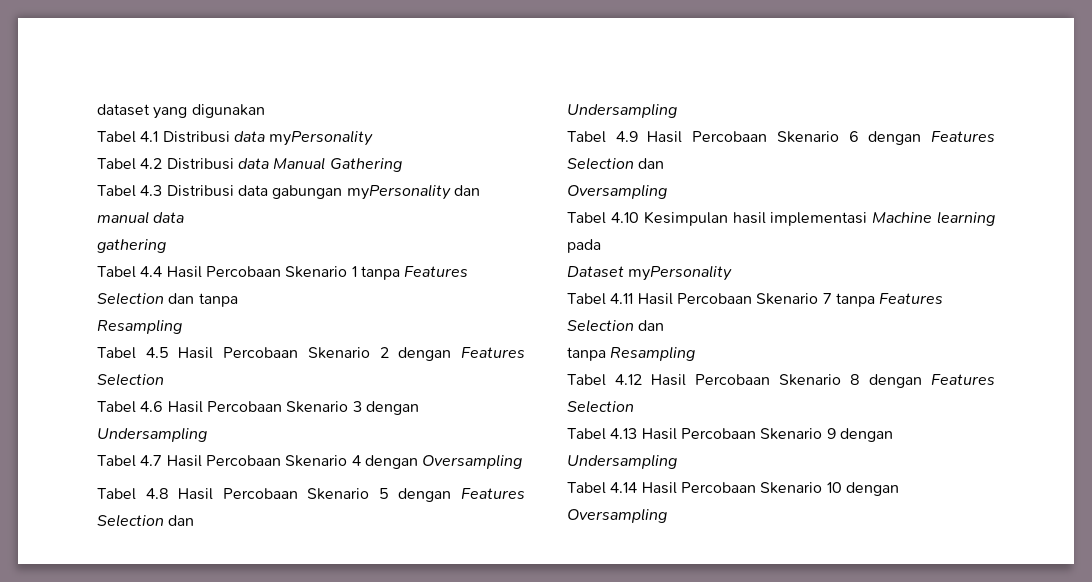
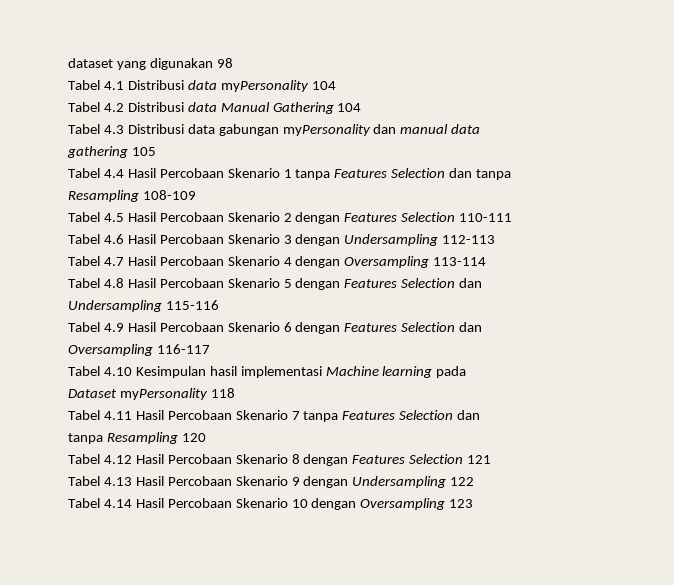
- dataset yang digunakan
+ dataset yang digunakan 98
- Tabel 4.1 Distribusi data myPersonality
+ Tabel 4.1 Distribusi data myPersonality 104
- Tabel 4.2 Distribusi data Manual Gathering
+ Tabel 4.2 Distribusi data Manual Gathering 104
- gathering
+ gathering 105
  Tabel 4.4 Hasil Percobaan Skenario 1 tanpa Features Selection dan tanpa
- Resampling
+ Resampling 108-109
- Tabel 4.5 Hasil Percobaan Skenario 2 dengan Features Selection
+ Tabel 4.5 Hasil Percobaan Skenario 2 dengan Features Selection 110-111
- Tabel 4.6 Hasil Percobaan Skenario 3 dengan Undersampling
+ Tabel 4.6 Hasil Percobaan Skenario 3 dengan Undersampling 112-113
- Tabel 4.7 Hasil Percobaan Skenario 4 dengan Oversampling
+ Tabel 4.7 Hasil Percobaan Skenario 4 dengan Oversampling 113-114
  Tabel 4.8 Hasil Percobaan Skenario 5 dengan Features Selection dan
- Undersampling
+ Undersampling 115-116
  Tabel 4.9 Hasil Percobaan Skenario 6 dengan Features Selection dan
- Oversampling
+ Oversampling 116-117
- Dataset myPersonality
+ Dataset myPersonality 118
- tanpa Resampling
+ tanpa Resampling 120
- Tabel 4.12 Hasil Percobaan Skenario 8 dengan Features Selection
+ Tabel 4.12 Hasil Percobaan Skenario 8 dengan Features Selection 121
- Tabel 4.13 Hasil Percobaan Skenario 9 dengan Undersampling
+ Tabel 4.13 Hasil Percobaan Skenario 9 dengan Undersampling 122
- Tabel 4.14 Hasil Percobaan Skenario 10 dengan Oversampling
+ Tabel 4.14 Hasil Percobaan Skenario 10 dengan Oversampling 123

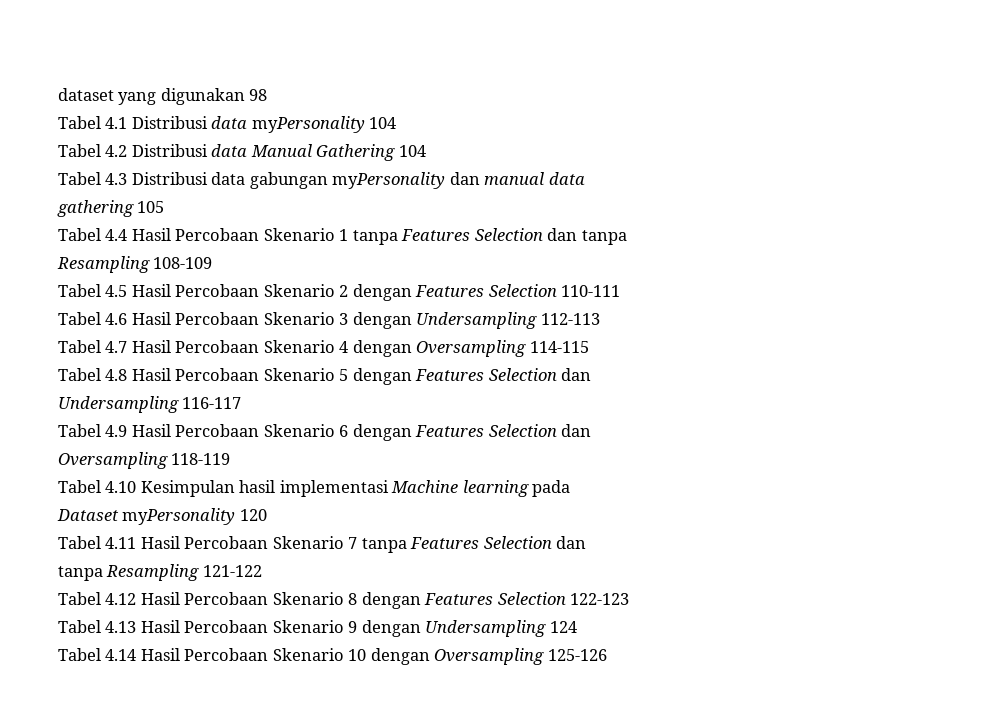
- Tabel 4.7 Hasil Percobaan Skenario 4 dengan Oversampling 113-114
+ Tabel 4.7 Hasil Percobaan Skenario 4 dengan Oversampling 114-115
- Undersampling 115-116
+ Undersampling 116-117
- Oversampling 116-117
+ Oversampling 118-119
- Dataset myPersonality 118
+ Dataset myPersonality 120
- tanpa Resampling 120
+ tanpa Resampling 121-122
- Tabel 4.12 Hasil Percobaan Skenario 8 dengan Features Selection 121
+ Tabel 4.12 Hasil Percobaan Skenario 8 dengan Features Selection 122-123
- Tabel 4.13 Hasil Percobaan Skenario 9 dengan Undersampling 122
+ Tabel 4.13 Hasil Percobaan Skenario 9 dengan Undersampling 124
- Tabel 4.14 Hasil Percobaan Skenario 10 dengan Oversampling 123
+ Tabel 4.14 Hasil Percobaan Skenario 10 dengan Oversampling 125-126

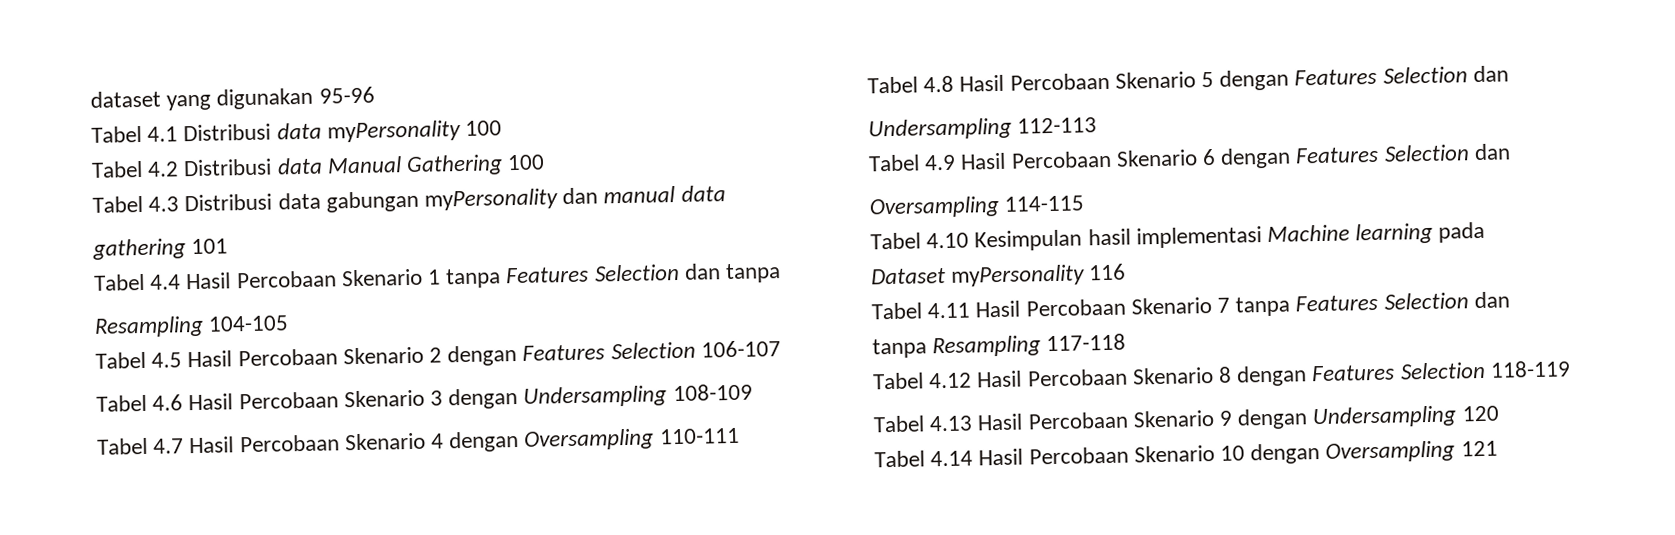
- dataset yang digunakan 98
+ dataset yang digunakan 95-96
- Tabel 4.1 Distribusi data myPersonality 104
+ Tabel 4.1 Distribusi data myPersonality 100
- Tabel 4.2 Distribusi data Manual Gathering 104
+ Tabel 4.2 Distribusi data Manual Gathering 100
- gathering 105
+ gathering 101
- Resampling 108-109
+ Resampling 104-105
- Tabel 4.5 Hasil Percobaan Skenario 2 dengan Features Selection 110-111
+ Tabel 4.5 Hasil Percobaan Skenario 2 dengan Features Selection 106-107
- Tabel 4.6 Hasil Percobaan Skenario 3 dengan Undersampling 112-113
+ Tabel 4.6 Hasil Percobaan Skenario 3 dengan Undersampling 108-109
- Tabel 4.7 Hasil Percobaan Skenario 4 dengan Oversampling 114-115
+ Tabel 4.7 Hasil Percobaan Skenario 4 dengan Oversampling 110-111
- Undersampling 116-117
+ Undersampling 112-113
- Oversampling 118-119
+ Oversampling 114-115
- Dataset myPersonality 120
+ Dataset myPersonality 116
- tanpa Resampling 121-122
+ tanpa Resampling 117-118
- Tabel 4.12 Hasil Percobaan Skenario 8 dengan Features Selection 122-123
+ Tabel 4.12 Hasil Percobaan Skenario 8 dengan Features Selection 118-119
- Tabel 4.13 Hasil Percobaan Skenario 9 dengan Undersampling 124
+ Tabel 4.13 Hasil Percobaan Skenario 9 dengan Undersampling 120
- Tabel 4.14 Hasil Percobaan Skenario 10 dengan Oversampling 125-126
+ Tabel 4.14 Hasil Percobaan Skenario 10 dengan Oversampling 121

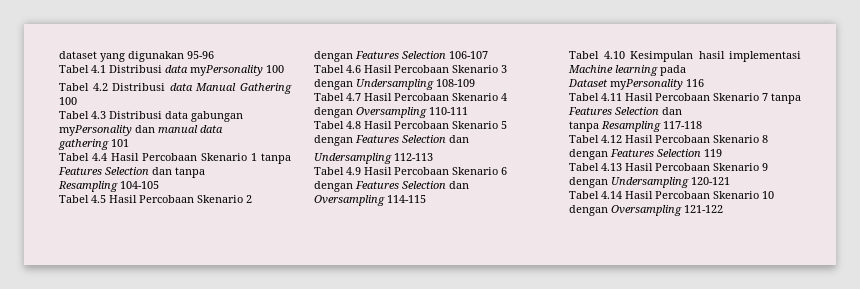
- Tabel 4.12 Hasil Percobaan Skenario 8 dengan Features Selection 118-119
+ Tabel 4.12 Hasil Percobaan Skenario 8 dengan Features Selection 119
- Tabel 4.13 Hasil Percobaan Skenario 9 dengan Undersampling 120
+ Tabel 4.13 Hasil Percobaan Skenario 9 dengan Undersampling 120-121
- Tabel 4.14 Hasil Percobaan Skenario 10 dengan Oversampling 121
+ Tabel 4.14 Hasil Percobaan Skenario 10 dengan Oversampling 121-122

